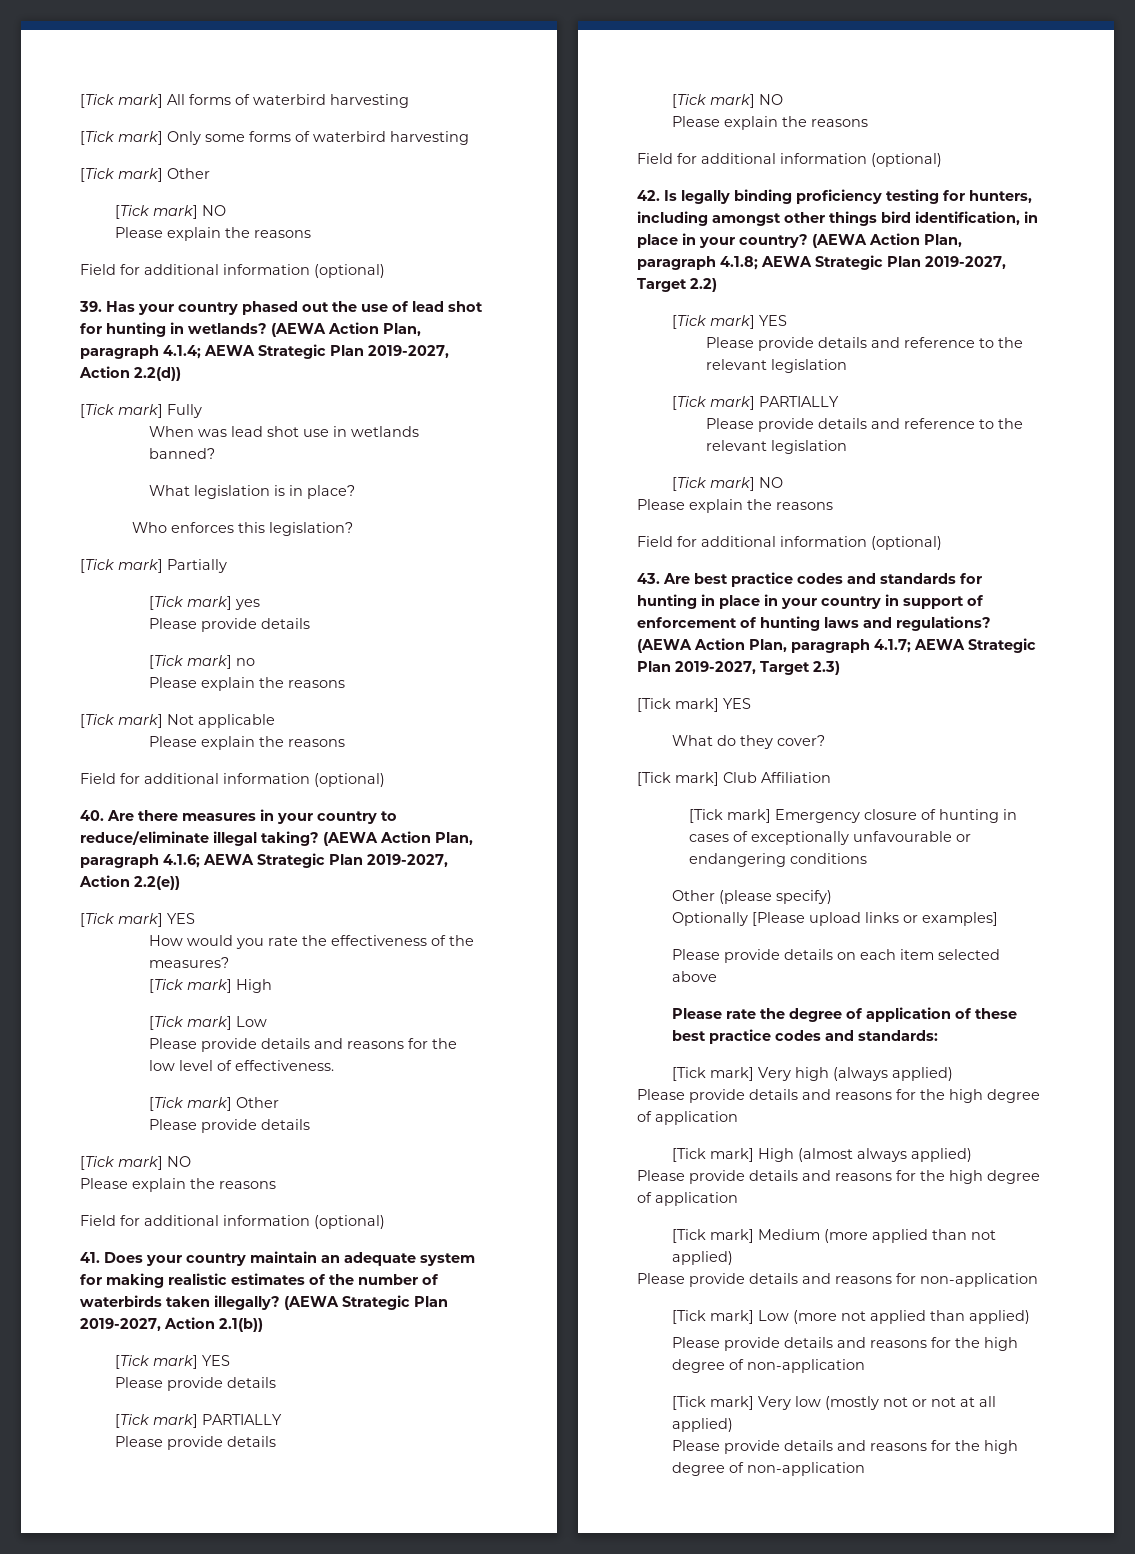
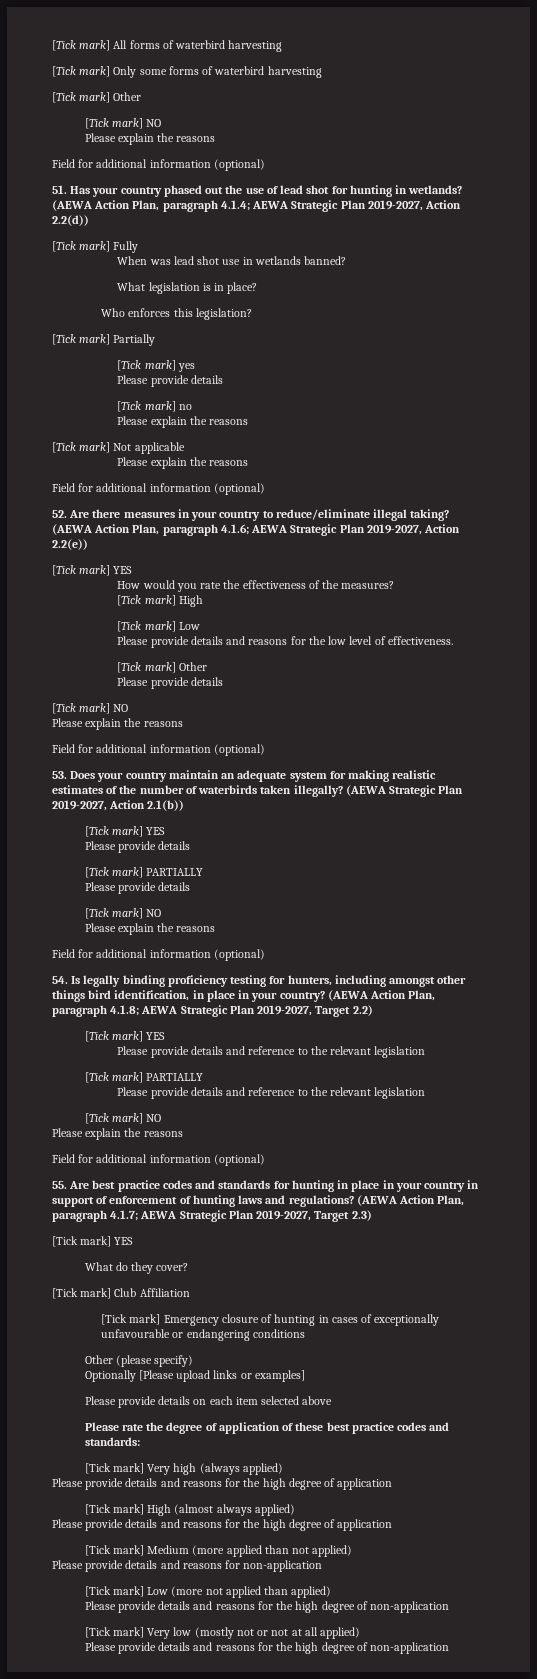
- 39. Has your country phased out the use of lead shot for hunting in wetlands?
+ 51. Has your country phased out the use of lead shot for hunting in wetlands?
- 40. Are there measures in your country to reduce/eliminate illegal taking?
+ 52. Are there measures in your country to reduce/eliminate illegal taking?
- 41. Does your country maintain an adequate system for making realistic estimates of the number of waterbirds taken illegally?
+ 53. Does your country maintain an adequate system for making realistic estimates of the number of waterbirds taken illegally?
- 42. Is legally binding proficiency testing for hunters, including amongst other things bird identification, in place in your country?
+ 54. Is legally binding proficiency testing for hunters, including amongst other things bird identification, in place in your country?
- 43. Are best practice codes and standards for hunting in place in your country in support of enforcement of hunting laws and regulations?
+ 55. Are best practice codes and standards for hunting in place in your country in support of enforcement of hunting laws and regulations?

